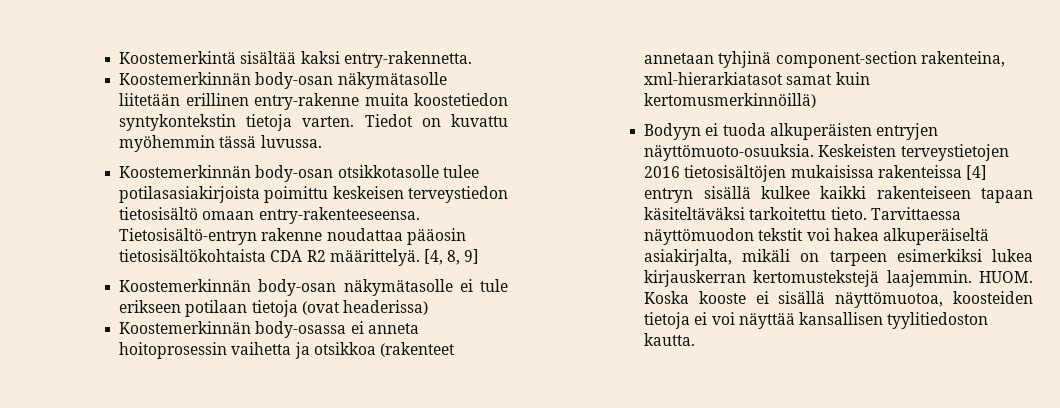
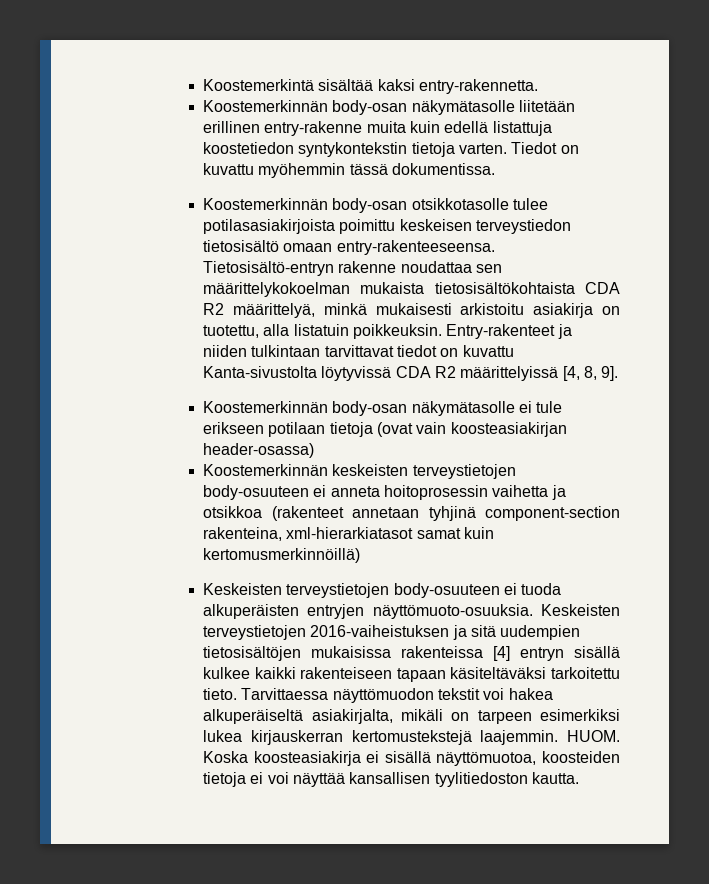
- Koostemerkinnän body-osan näkymätasolle liitetään erillinen entry-rakenne muita koostetiedon syntykontekstin tietoja varten.
+ Koostemerkinnän body-osan näkymätasolle liitetään erillinen entry-rakenne muita kuin edellä listattuja koostetiedon syntykontekstin tietoja varten.
- Tiedot on kuvattu myöhemmin tässä luvussa.
+ Tiedot on kuvattu myöhemmin tässä dokumentissa.
- Tietosisältö-entryn rakenne noudattaa pääosin tietosisältökohtaista CDA R2 määrittelyä. [4, 8, 9]
+ Tietosisältö-entryn rakenne noudattaa sen määrittelykokoelman mukaista tietosisältökohtaista CDA R2 määrittelyä, minkä mukaisesti arkistoitu asiakirja on tuotettu, alla listatuin poikkeuksin. Entry-rakenteet ja niiden tulkintaan tarvittavat tiedot on kuvattu Kanta-sivustolta löytyvissä CDA R2 määrittelyissä [4, 8, 9].
- Koostemerkinnän body-osan näkymätasolle ei tule erikseen potilaan tietoja (ovat headerissa)
- Koostemerkinnän body-osassa ei anneta hoitoprosessin vaihetta ja otsikkoa (rakenteet annetaan tyhjinä component-section rakenteina, xml-hierarkiatasot samat kuin kertomusmerkinnöillä)
+ Koostemerkinnän body-osan näkymätasolle ei tule erikseen potilaan tietoja (ovat vain koosteasiakirjan header-osassa)
+ Koostemerkinnän keskeisten terveystietojen body-osuuteen ei anneta hoitoprosessin vaihetta ja otsikkoa (rakenteet annetaan tyhjinä component-section rakenteina, xml-hierarkiatasot samat kuin kertomusmerkinnöillä)
- Bodyyn ei tuoda alkuperäisten entryjen näyttömuoto-osuuksia.
+ Keskeisten terveystietojen body-osuuteen ei tuoda alkuperäisten entryjen näyttömuoto-osuuksia.
- Keskeisten terveystietojen 2016 tietosisältöjen mukaisissa rakenteissa [4] entryn sisällä kulkee kaikki rakenteiseen tapaan käsiteltäväksi tarkoitettu tieto.
+ Keskeisten terveystietojen 2016-vaiheistuksen ja sitä uudempien tietosisältöjen mukaisissa rakenteissa [4] entryn sisällä kulkee kaikki rakenteiseen tapaan käsiteltäväksi tarkoitettu tieto.
- Koska kooste ei sisällä näyttömuotoa, koosteiden tietoja ei voi näyttää kansallisen tyylitiedoston kautta.
+ Koska koosteasiakirja ei sisällä näyttömuotoa, koosteiden tietoja ei voi näyttää kansallisen tyylitiedoston kautta.

